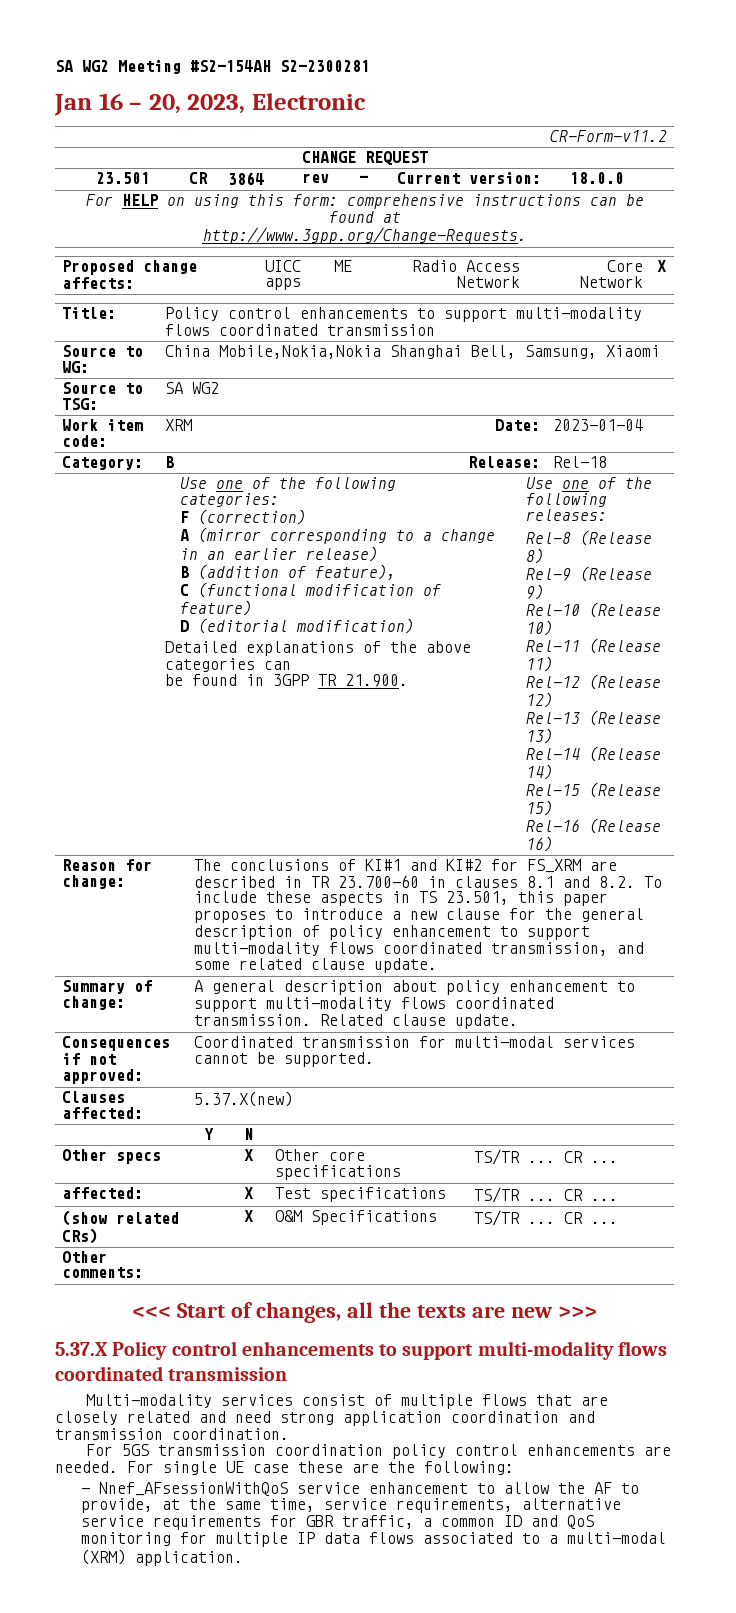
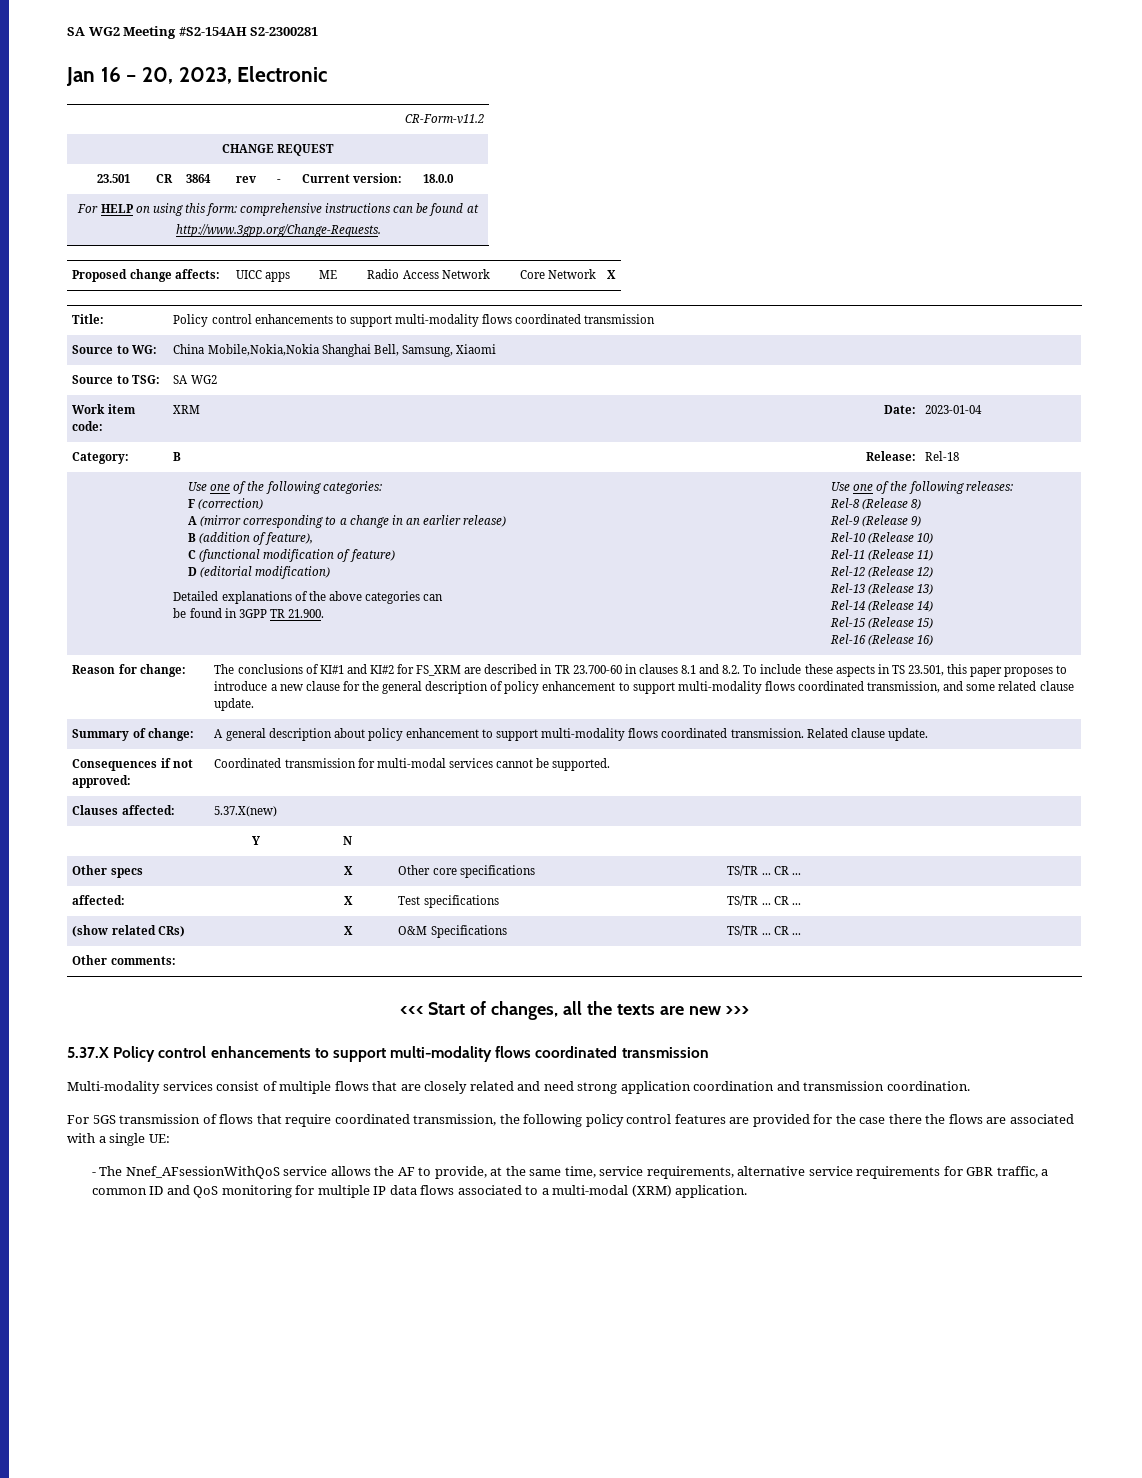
- For 5GS transmission coordination policy control enhancements are needed. For single UE case these are the following:
- - Nnef_AFsessionWithQoS service enhancement to allow the AF to provide, at the same time, service requirements, alternative service requirements for GBR traffic, a common ID and QoS monitoring for multiple IP data flows associated to a multi-modal (XRM) application.
+ For 5GS transmission of flows that require coordinated transmission, the following policy control features are provided for the case there the flows are associated with a single UE:
+ - The Nnef_AFsessionWithQoS service allows the AF to provide, at the same time, service requirements, alternative service requirements for GBR traffic, a common ID and QoS monitoring for multiple IP data flows associated to a multi-modal (XRM) application.

